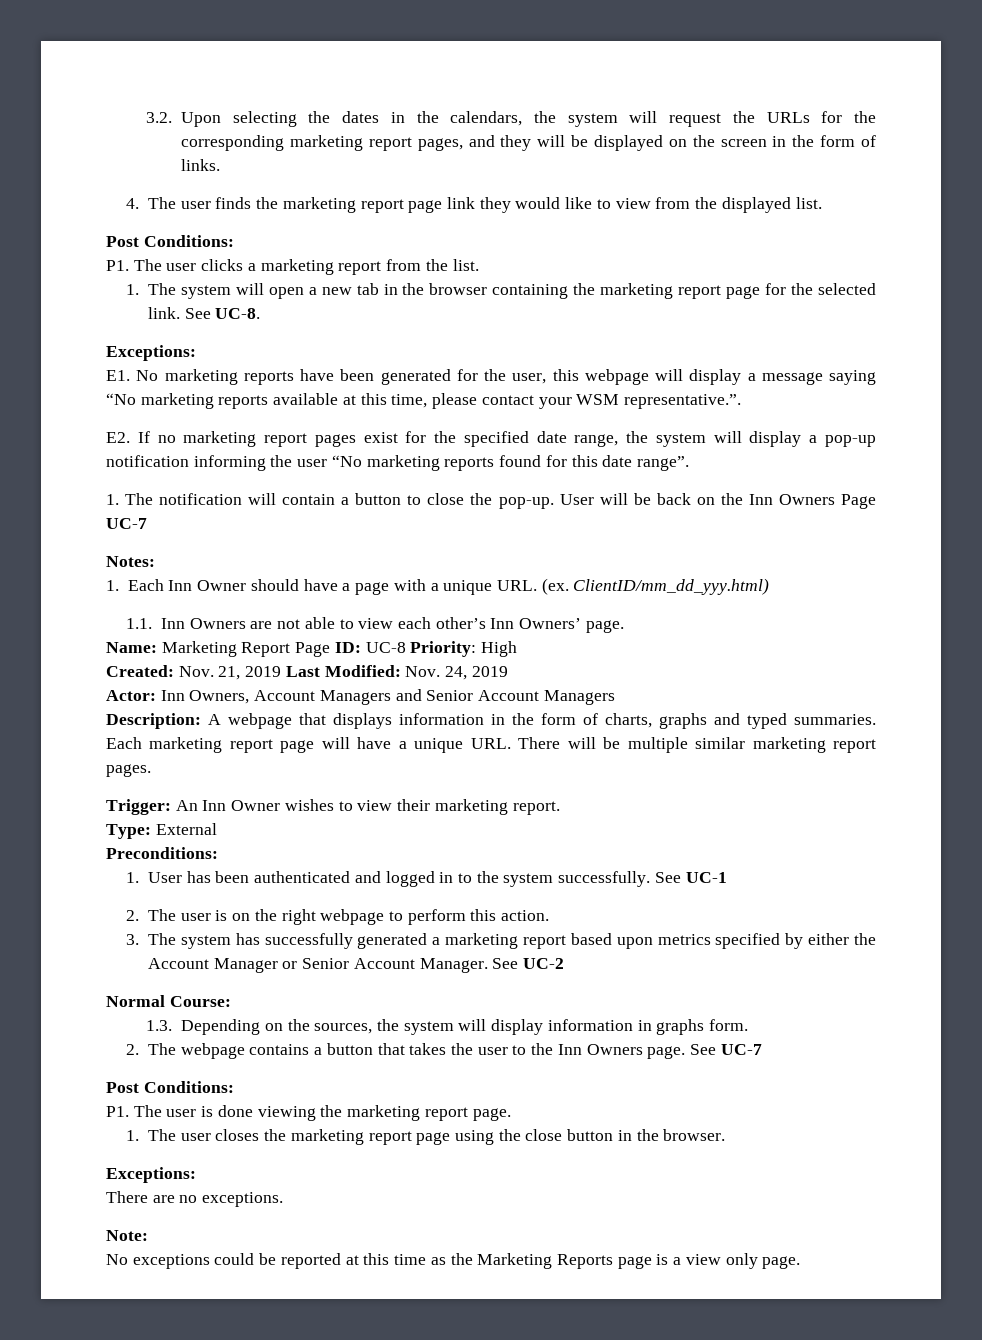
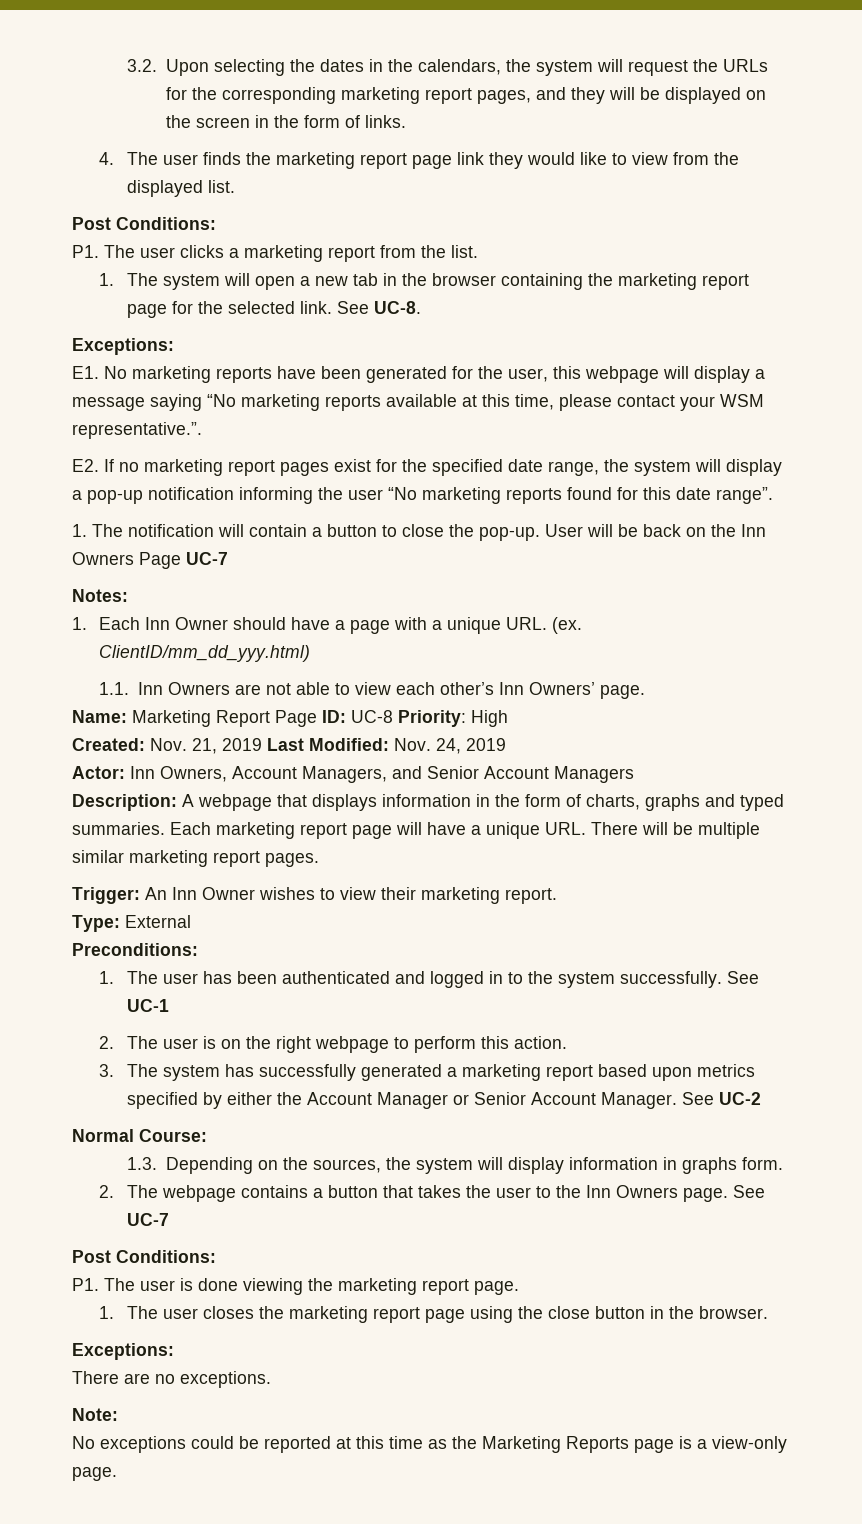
- Actor: Inn Owners, Account Managers and Senior Account Managers
+ Actor: Inn Owners, Account Managers, and Senior Account Managers
- 1. User has been authenticated and logged in to the system successfully.
+ 1. The user has been authenticated and logged in to the system successfully.
- No exceptions could be reported at this time as the Marketing Reports page is a view only page.
+ No exceptions could be reported at this time as the Marketing Reports page is a view-only page.

